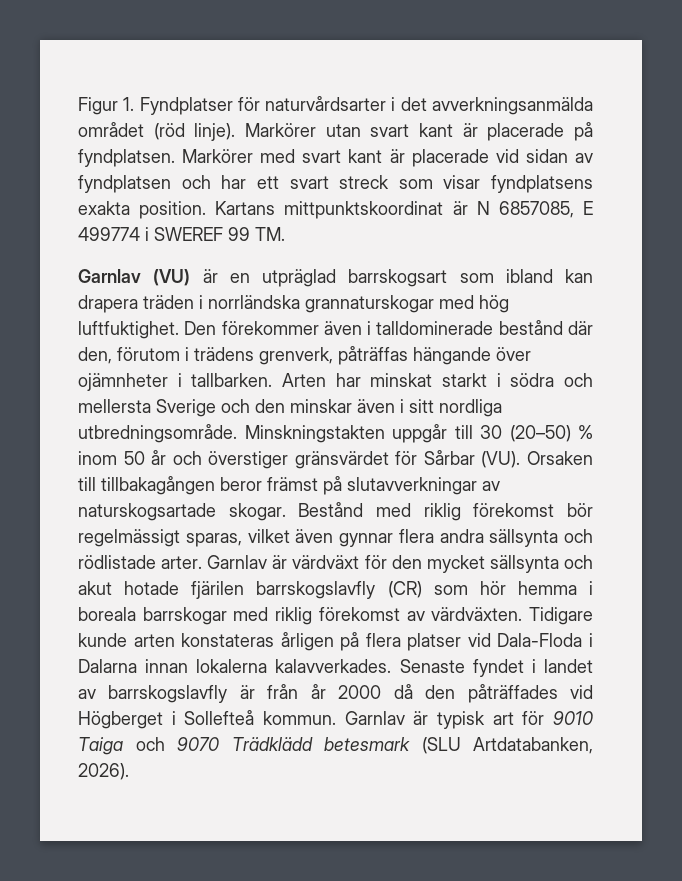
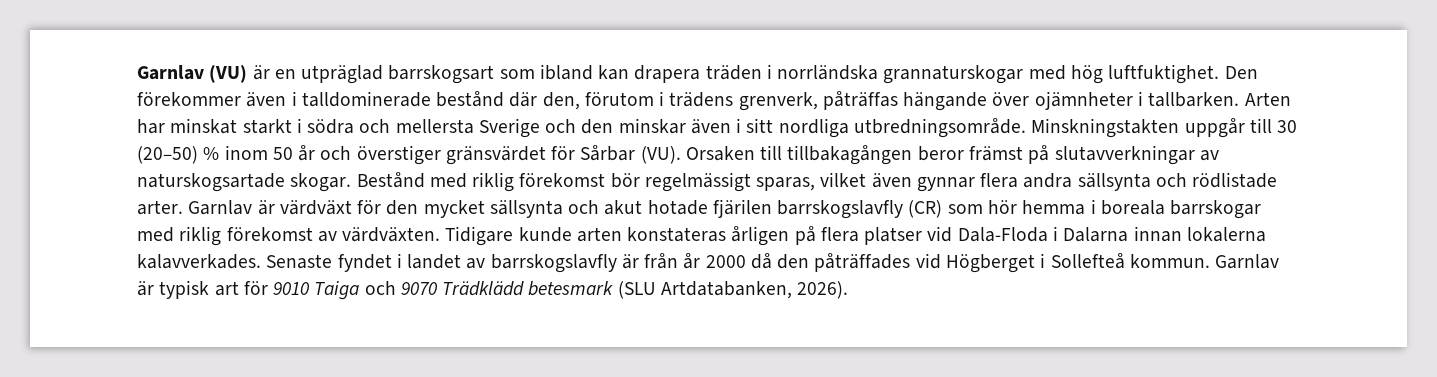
- Figur 1. Fyndplatser för naturvårdsarter i det avverkningsanmälda området (röd linje). Markörer utan svart kant är placerade på fyndplatsen. Markörer med svart kant är placerade vid sidan av fyndplatsen och har ett svart streck som visar fyndplatsens exakta position. Kartans mittpunktskoordinat är N 6857085, E 499774 i SWEREF 99 TM.

